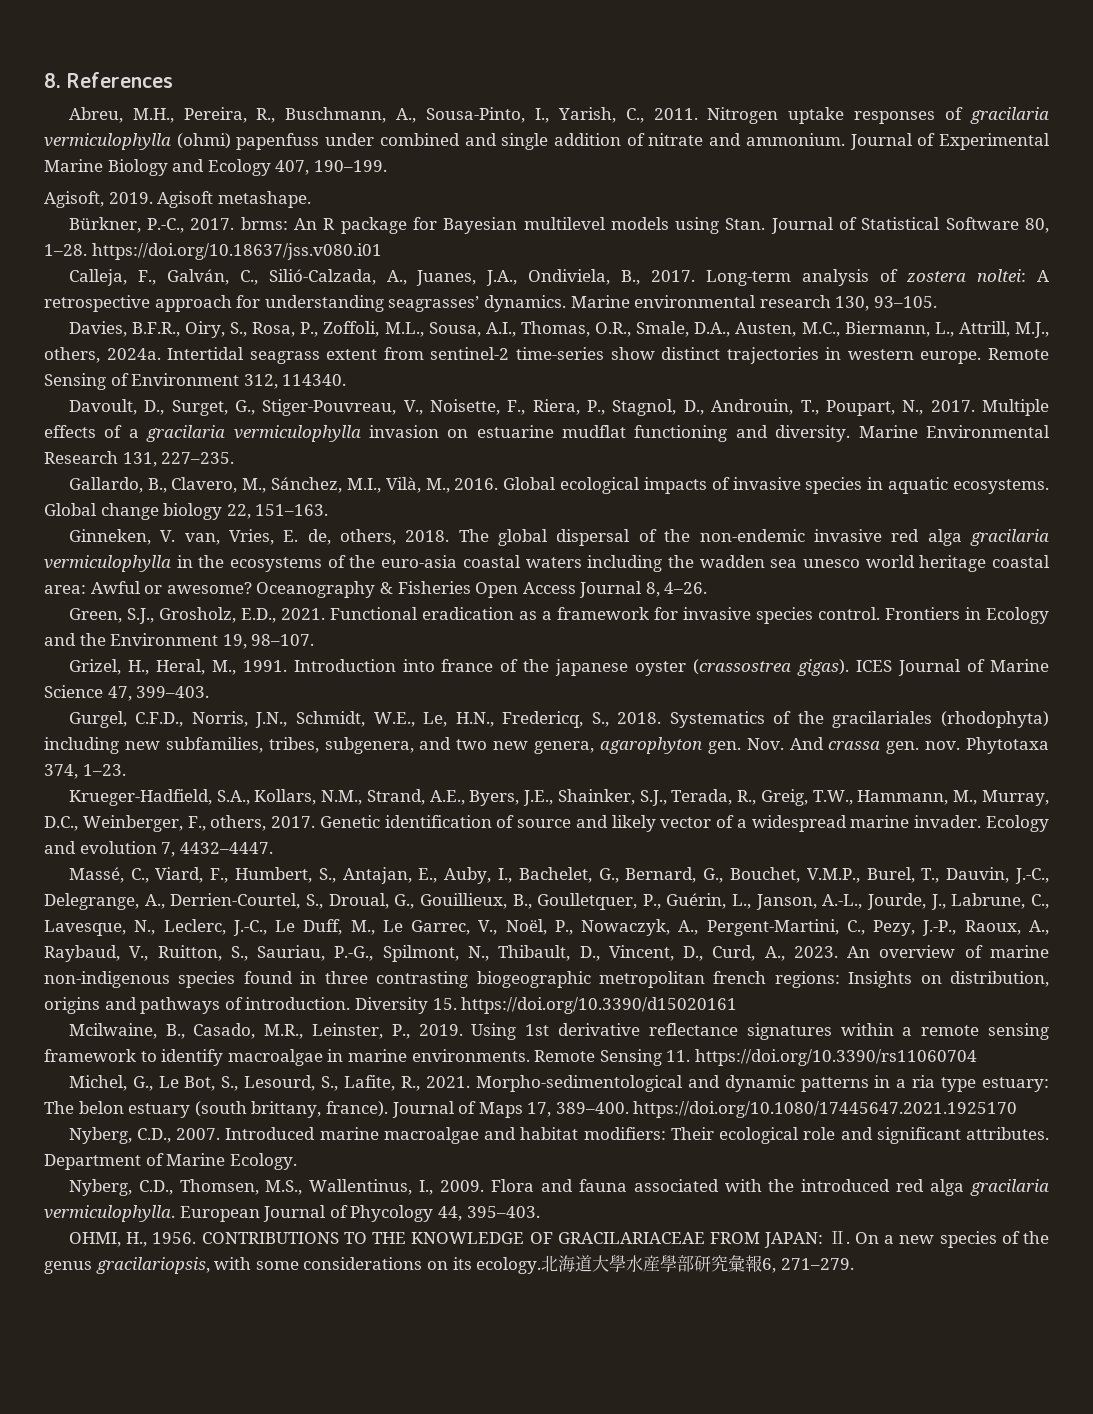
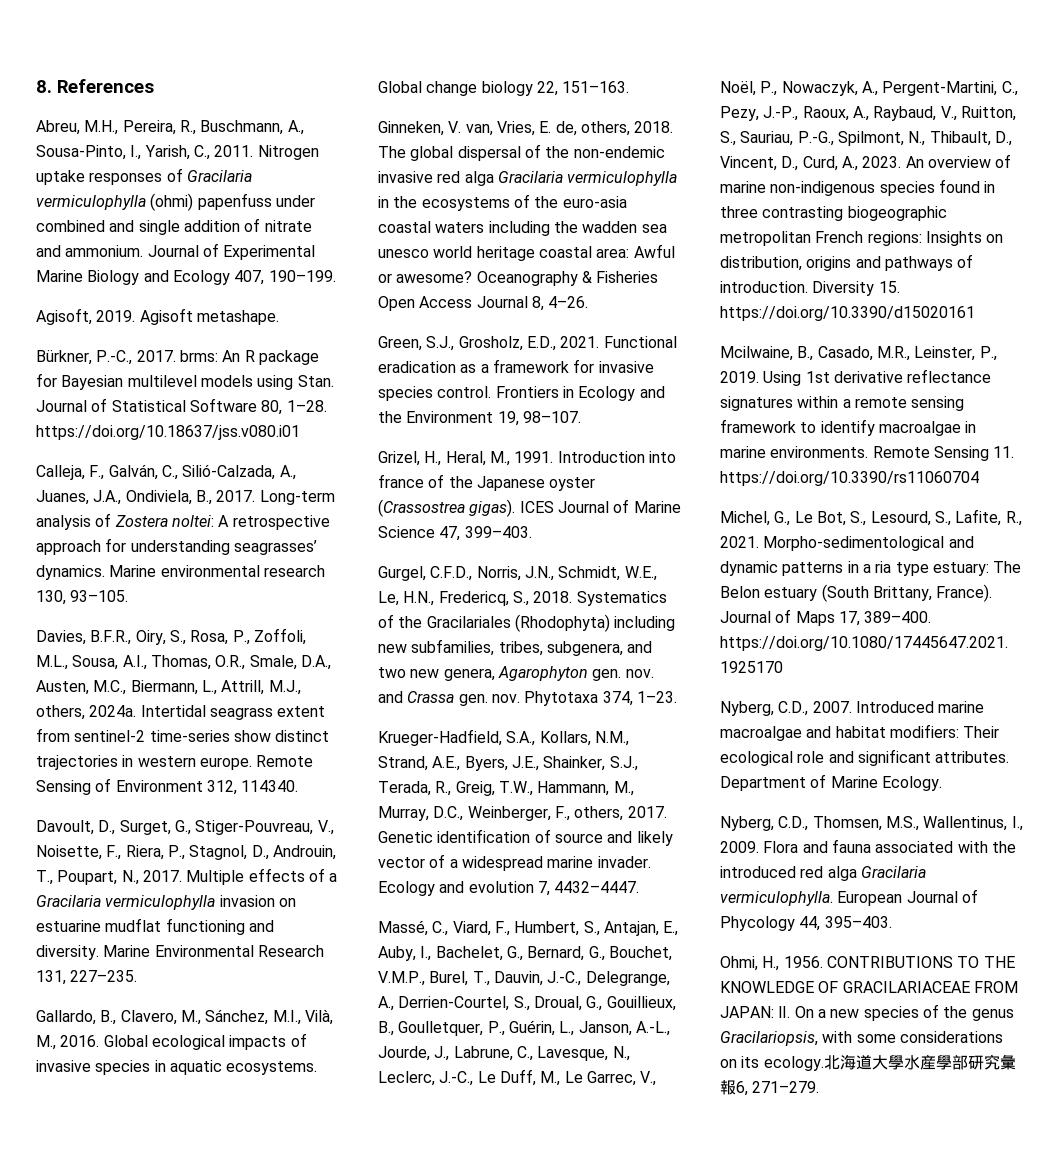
- Nitrogen uptake responses of gracilaria vermiculophylla (ohmi) papenfuss under combined and single addition of nitrate and ammonium.
+ Nitrogen uptake responses of Gracilaria vermiculophylla (ohmi) papenfuss under combined and single addition of nitrate and ammonium.
- Long-term analysis of zostera noltei: A retrospective approach for understanding seagrasses’ dynamics.
+ Long-term analysis of Zostera noltei: A retrospective approach for understanding seagrasses’ dynamics.
- Multiple effects of a gracilaria vermiculophylla invasion on estuarine mudflat functioning and diversity.
+ Multiple effects of a Gracilaria vermiculophylla invasion on estuarine mudflat functioning and diversity.
- The global dispersal of the non-endemic invasive red alga gracilaria vermiculophylla in the ecosystems of the euro-asia coastal waters including the wadden sea unesco world heritage coastal area: Awful or awesome?
+ The global dispersal of the non-endemic invasive red alga Gracilaria vermiculophylla in the ecosystems of the euro-asia coastal waters including the wadden sea unesco world heritage coastal area: Awful or awesome?
- Introduction into france of the japanese oyster (crassostrea gigas).
+ Introduction into france of the Japanese oyster (Crassostrea gigas).
- Systematics of the gracilariales (rhodophyta) including new subfamilies, tribes, subgenera, and two new genera, agarophyton gen. Nov. And crassa gen. nov.
+ Systematics of the Gracilariales (Rhodophyta) including new subfamilies, tribes, subgenera, and two new genera, Agarophyton gen. nov. and Crassa gen. nov.
- An overview of marine non-indigenous species found in three contrasting biogeographic metropolitan french regions: Insights on distribution, origins and pathways of introduction.
+ An overview of marine non-indigenous species found in three contrasting biogeographic metropolitan French regions: Insights on distribution, origins and pathways of introduction.
- Morpho-sedimentological and dynamic patterns in a ria type estuary: The belon estuary (south brittany, france).
+ Morpho-sedimentological and dynamic patterns in a ria type estuary: The Belon estuary (South Brittany, France).
- Flora and fauna associated with the introduced red alga gracilaria vermiculophylla.
+ Flora and fauna associated with the introduced red alga Gracilaria vermiculophylla.
- OHMI, H., 1956.
+ Ohmi, H., 1956.
- CONTRIBUTIONS TO THE KNOWLEDGE OF GRACILARIACEAE FROM JAPAN: Ⅱ. On a new species of the genus gracilariopsis, with some considerations on its ecology.
+ CONTRIBUTIONS TO THE KNOWLEDGE OF GRACILARIACEAE FROM JAPAN: Ⅱ. On a new species of the genus Gracilariopsis, with some considerations on its ecology.

